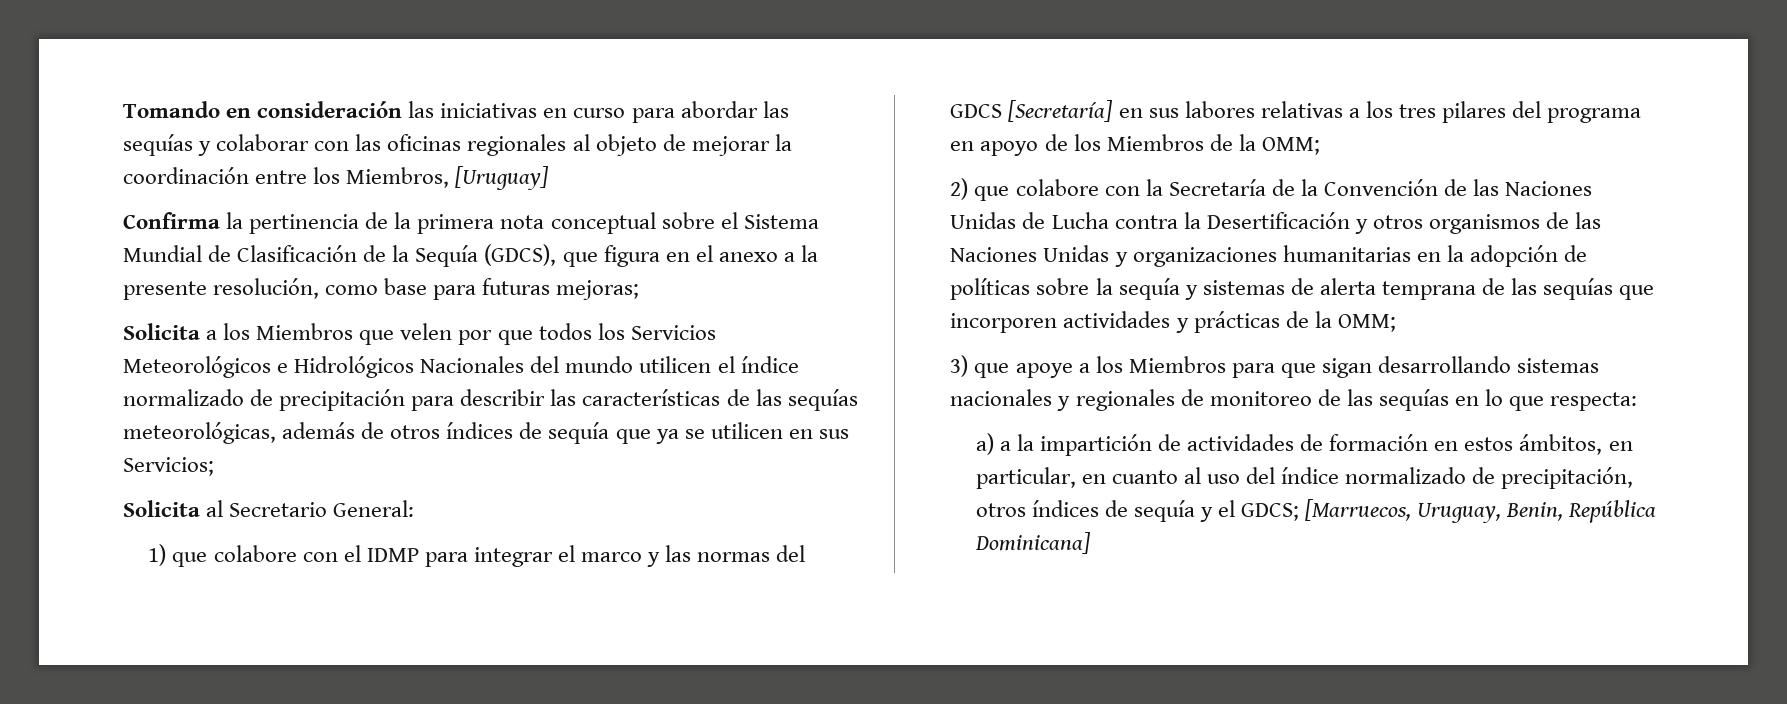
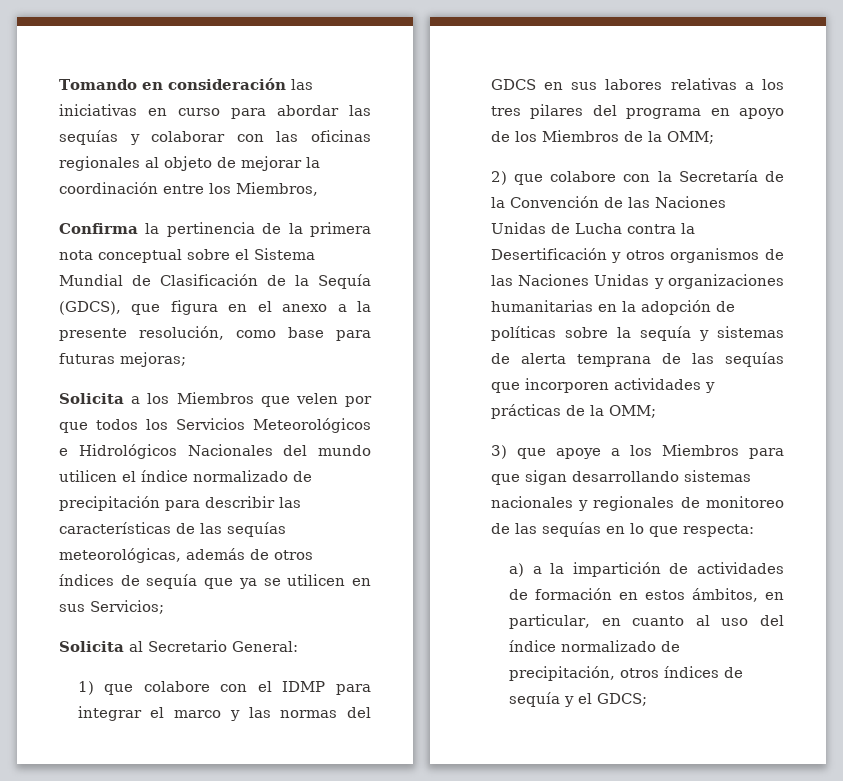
- Tomando en consideración las iniciativas en curso para abordar las sequías y colaborar con las oficinas regionales al objeto de mejorar la coordinación entre los Miembros, [Uruguay]
+ Tomando en consideración las iniciativas en curso para abordar las sequías y colaborar con las oficinas regionales al objeto de mejorar la coordinación entre los Miembros,
- 1) que colabore con el IDMP para integrar el marco y las normas del GDCS [Secretaría] en sus labores relativas a los tres pilares del programa en apoyo de los Miembros de la OMM;
+ 1) que colabore con el IDMP para integrar el marco y las normas del GDCS en sus labores relativas a los tres pilares del programa en apoyo de los Miembros de la OMM;
- a) a la impartición de actividades de formación en estos ámbitos, en particular, en cuanto al uso del índice normalizado de precipitación, otros índices de sequía y el GDCS; [Marruecos, Uruguay, Benin, República Dominicana]
+ a) a la impartición de actividades de formación en estos ámbitos, en particular, en cuanto al uso del índice normalizado de precipitación, otros índices de sequía y el GDCS;

